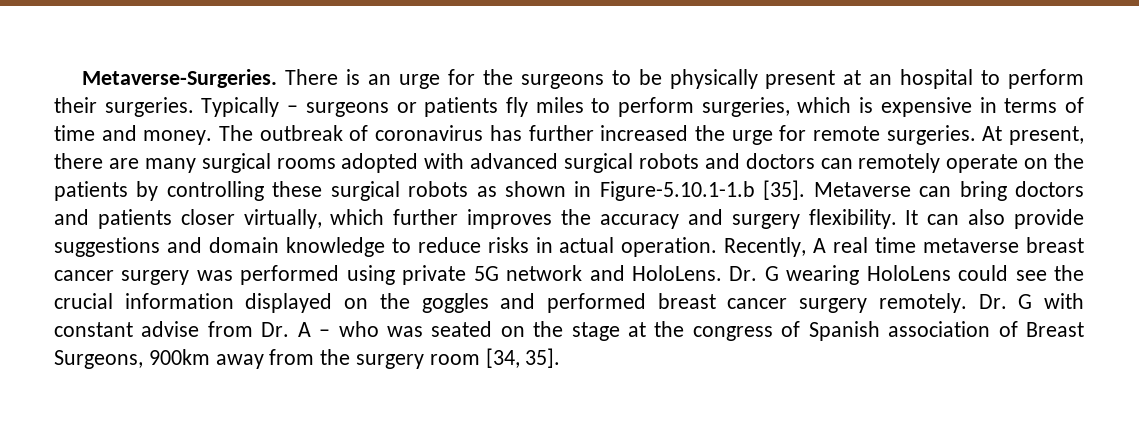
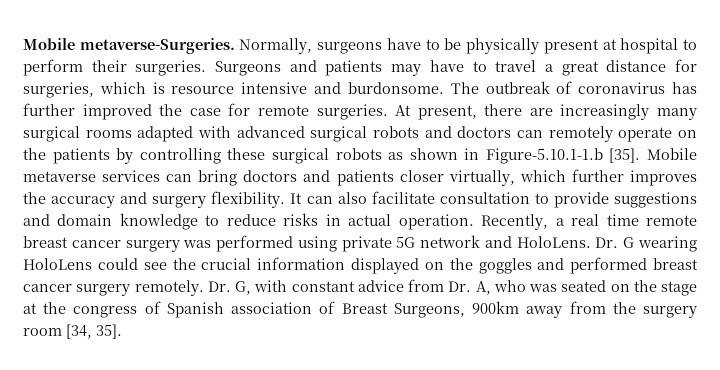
- Metaverse-Surgeries. There is an urge for the surgeons to be physically present at an hospital to perform their surgeries.
+ Mobile metaverse-Surgeries. Normally, surgeons have to be physically present at hospital to perform their surgeries.
- Typically – surgeons or patients fly miles to perform surgeries, which is expensive in terms of time and money.
+ Surgeons and patients may have to travel a great distance for surgeries, which is resource intensive and burdonsome.
- The outbreak of coronavirus has further increased the urge for remote surgeries.
+ The outbreak of coronavirus has further improved the case for remote surgeries.
- At present, there are many surgical rooms adopted with advanced surgical robots and doctors can remotely operate on the patients by controlling these surgical robots as shown in Figure-5.10.1-1.b [35].
+ At present, there are increasingly many surgical rooms adapted with advanced surgical robots and doctors can remotely operate on the patients by controlling these surgical robots as shown in Figure-5.10.1-1.b [35].
- Metaverse can bring doctors and patients closer virtually, which further improves the accuracy and surgery flexibility.
+ Mobile metaverse services can bring doctors and patients closer virtually, which further improves the accuracy and surgery flexibility.
- It can also provide suggestions and domain knowledge to reduce risks in actual operation.
+ It can also facilitate consultation to provide suggestions and domain knowledge to reduce risks in actual operation.
- Recently, A real time metaverse breast cancer surgery was performed using private 5G network and HoloLens.
+ Recently, a real time remote breast cancer surgery was performed using private 5G network and HoloLens.
- Dr. G with constant advise from Dr. A – who was seated on the stage at the congress of Spanish association of Breast Surgeons, 900km away from the surgery room [34, 35].
+ Dr. G, with constant advice from Dr. A, who was seated on the stage at the congress of Spanish association of Breast Surgeons, 900km away from the surgery room [34, 35].

